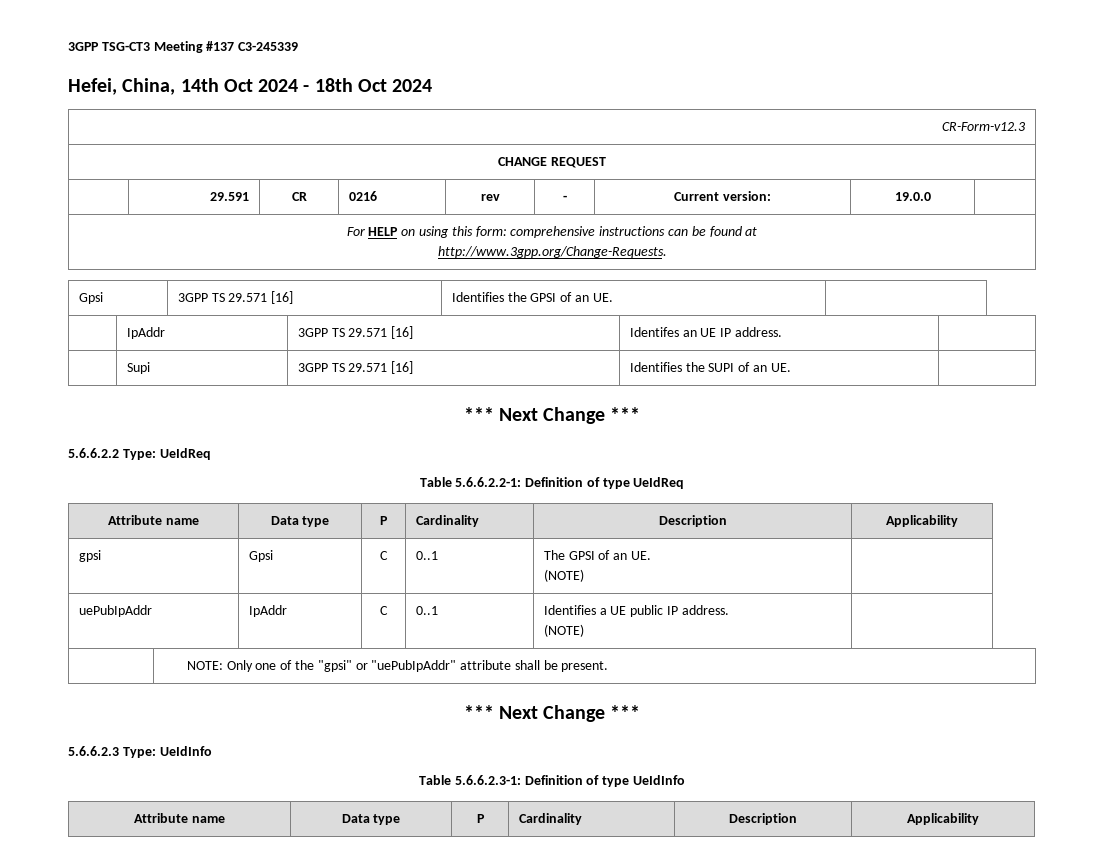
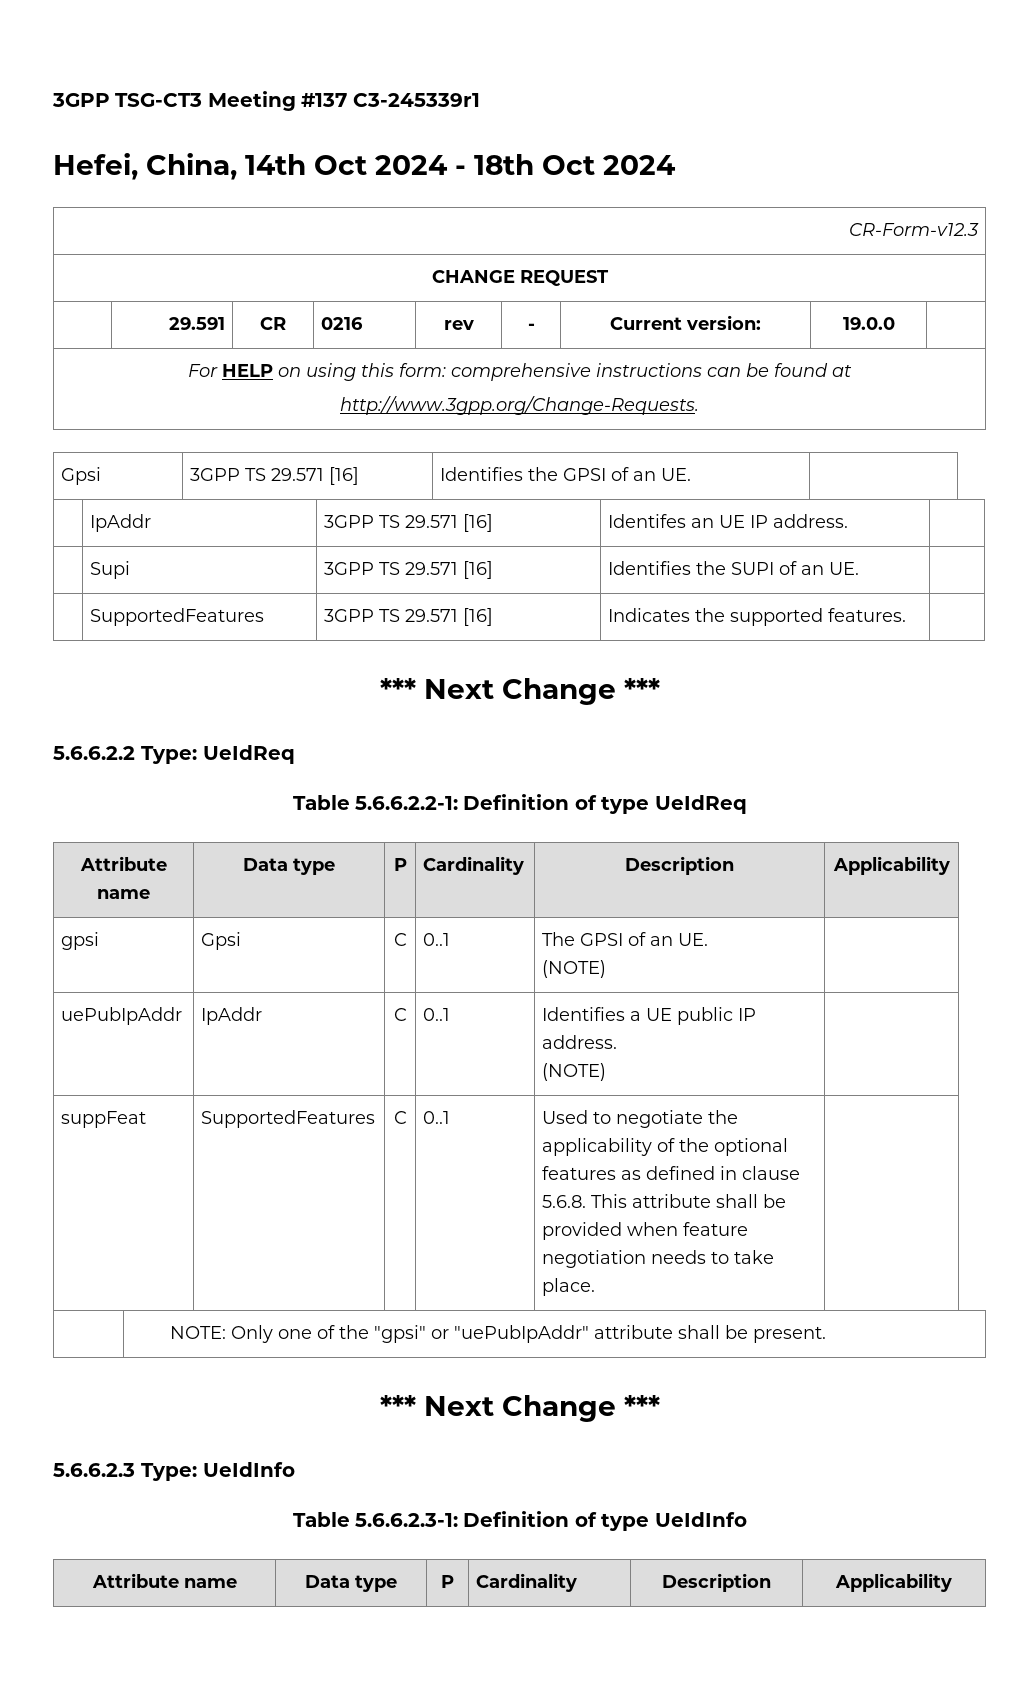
- 3GPP TSG-CT3 Meeting #137 C3-245339
+ 3GPP TSG-CT3 Meeting #137 C3-245339r1
+ | SupportedFeatures | 3GPP TS 29.571 [16] | Indicates the supported features. |
+ suppFeat | SupportedFeatures | C | 0..1 | Used to negotiate the applicability of the optional features as defined in clause 5.6.8. This attribute shall be provided when feature negotiation needs to take place. |

